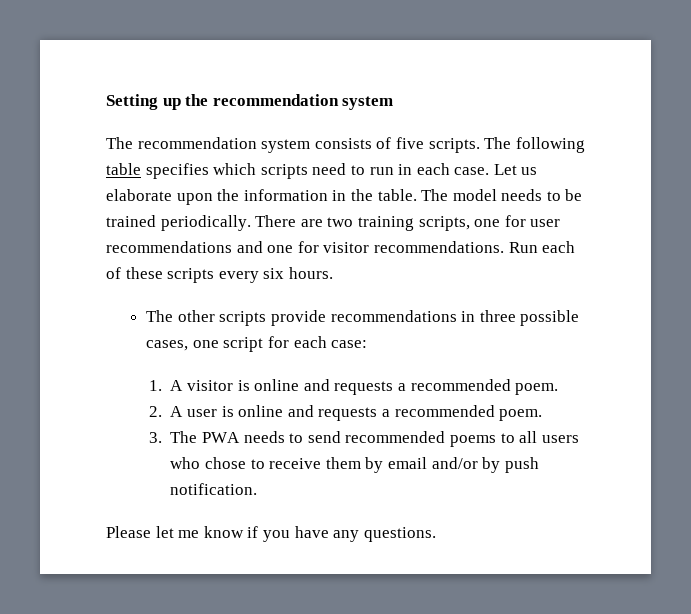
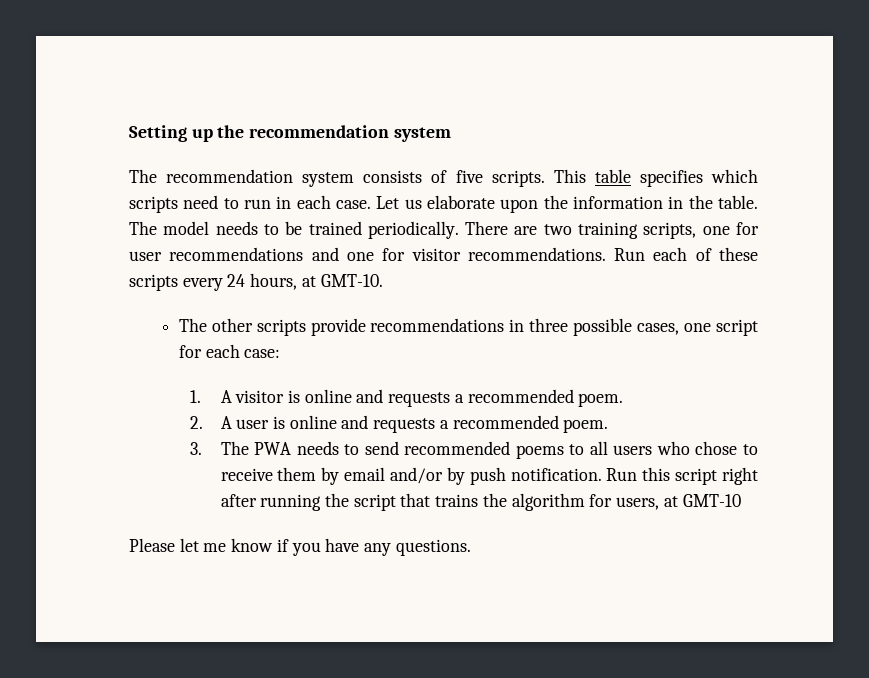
- The following table specifies which scripts need to run in each case.
+ This table specifies which scripts need to run in each case.
- Run each of these scripts every six hours.
+ Run each of these scripts every 24 hours, at GMT-10.
+ Run this script right after running the script that trains the algorithm for users, at GMT-10

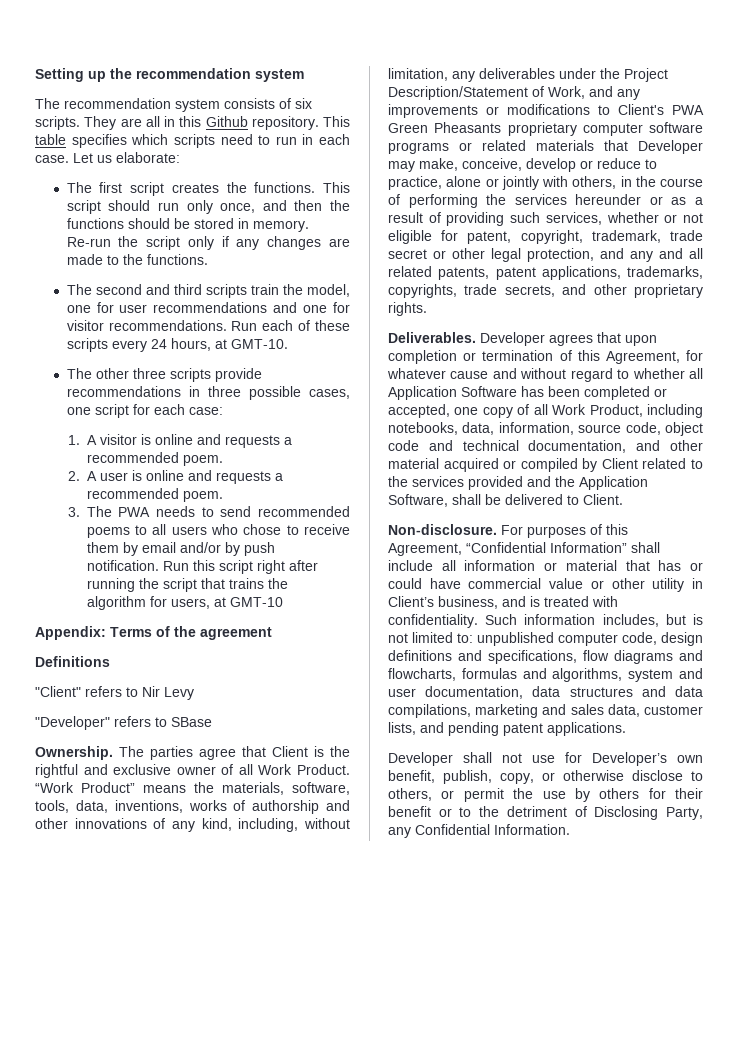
- The recommendation system consists of five scripts.
+ The recommendation system consists of six scripts. They are all in this Github repository.
- Let us elaborate upon the information in the table. The model needs to be trained periodically. There are two training scripts, one for user recommendations and one for visitor recommendations.
+ Let us elaborate:
+ The first script creates the functions. This script should run only once, and then the functions should be stored in memory. Re-run the script only if any changes are made to the functions.
+ The second and third scripts train the model, one for user recommendations and one for visitor recommendations.
- The other scripts provide recommendations in three possible cases, one script for each case:
+ The other three scripts provide recommendations in three possible cases, one script for each case:
- Please let me know if you have any questions.
+ Appendix: Terms of the agreement
+ Definitions
+ "Client" refers to Nir Levy
+ "Developer" refers to SBase
+ Ownership. The parties agree that Client is the rightful and exclusive owner of all Work Product. “Work Product” means the materials, software, tools, data, inventions, works of authorship and other innovations of any kind, including, without limitation, any deliverables under the Project Description/Statement of Work, and any improvements or modifications to Client's PWA Green Pheasants proprietary computer software programs or related materials that Developer may make, conceive, develop or reduce to practice, alone or jointly with others, in the course of performing the services hereunder or as a result of providing such services, whether or not eligible for patent, copyright, trademark, trade secret or other legal protection, and any and all related patents, patent applications, trademarks, copyrights, trade secrets, and other proprietary rights.
+ Deliverables. Developer agrees that upon completion or termination of this Agreement, for whatever cause and without regard to whether all Application Software has been completed or accepted, one copy of all Work Product, including notebooks, data, information, source code, object code and technical documentation, and other material acquired or compiled by Client related to the services provided and the Application Software, shall be delivered to Client.
+ Non-disclosure. For purposes of this Agreement, “Confidential Information” shall include all information or material that has or could have commercial value or other utility in Client’s business, and is treated with confidentiality. Such information includes, but is not limited to: unpublished computer code, design definitions and specifications, flow diagrams and flowcharts, formulas and algorithms, system and user documentation, data structures and data compilations, marketing and sales data, customer lists, and pending patent applications.
+ Developer shall not use for Developer’s own benefit, publish, copy, or otherwise disclose to others, or permit the use by others for their benefit or to the detriment of Disclosing Party, any Confidential Information.

